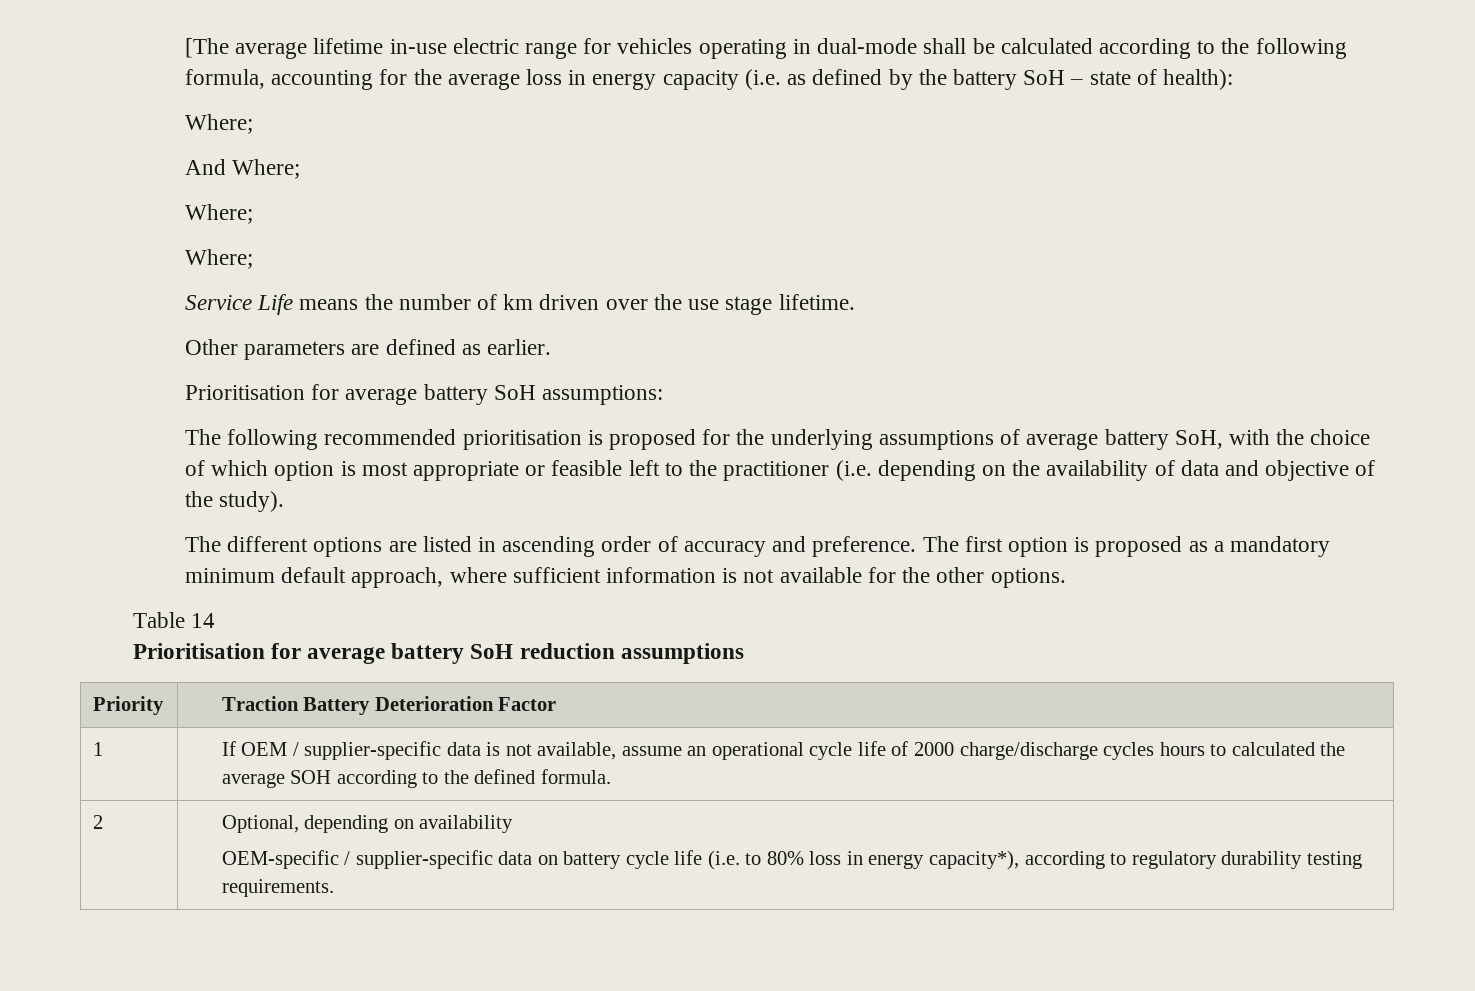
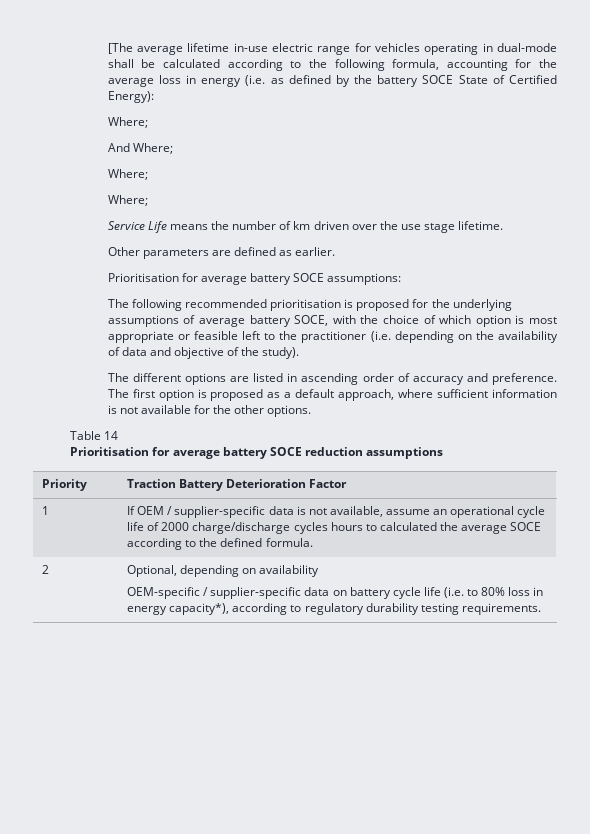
- [The average lifetime in-use electric range for vehicles operating in dual-mode shall be calculated according to the following formula, accounting for the average loss in energy capacity (i.e. as defined by the battery SoH – state of health):
+ [The average lifetime in-use electric range for vehicles operating in dual-mode shall be calculated according to the following formula, accounting for the average loss in energy (i.e. as defined by the battery SOCE State of Certified Energy):
- Prioritisation for average battery SoH assumptions:
+ Prioritisation for average battery SOCE assumptions:
- The following recommended prioritisation is proposed for the underlying assumptions of average battery SoH, with the choice of which option is most appropriate or feasible left to the practitioner (i.e. depending on the availability of data and objective of the study).
+ The following recommended prioritisation is proposed for the underlying assumptions of average battery SOCE, with the choice of which option is most appropriate or feasible left to the practitioner (i.e. depending on the availability of data and objective of the study).
- The first option is proposed as a mandatory minimum default approach, where sufficient information is not available for the other options.
+ The first option is proposed as a default approach, where sufficient information is not available for the other options.
- Prioritisation for average battery SoH reduction assumptions
+ Prioritisation for average battery SOCE reduction assumptions
- 1 | If OEM / supplier-specific data is not available, assume an operational cycle life of 2000 charge/discharge cycles hours to calculated the average SOH according to the defined formula.
+ 1 | If OEM / supplier-specific data is not available, assume an operational cycle life of 2000 charge/discharge cycles hours to calculated the average SOCE according to the defined formula.

